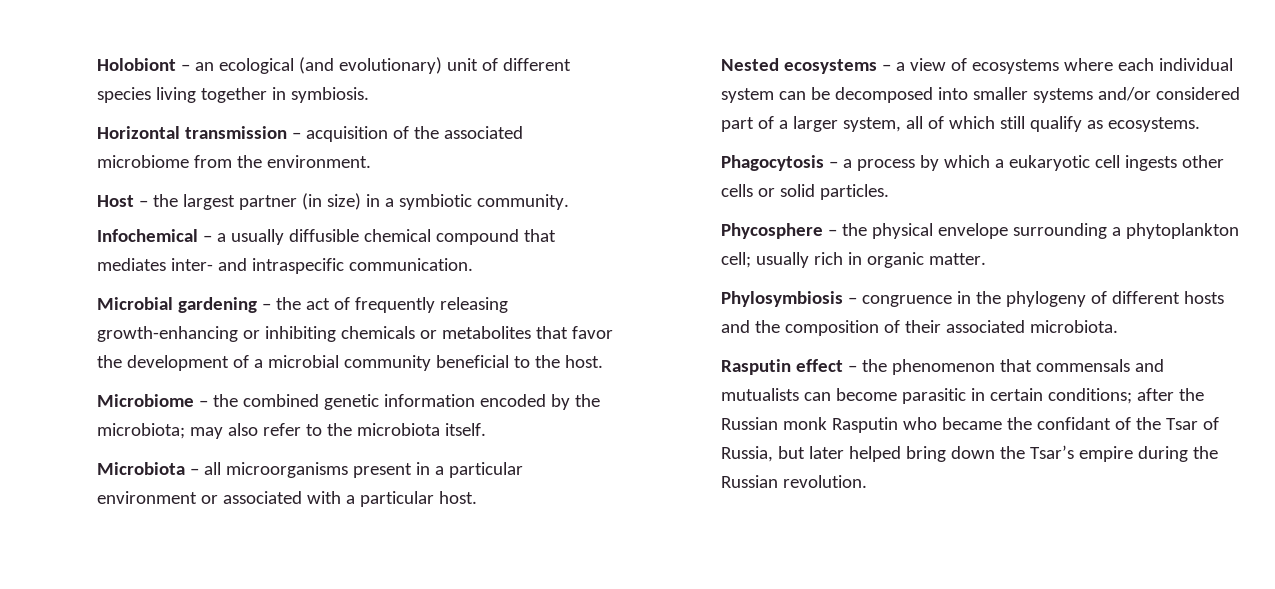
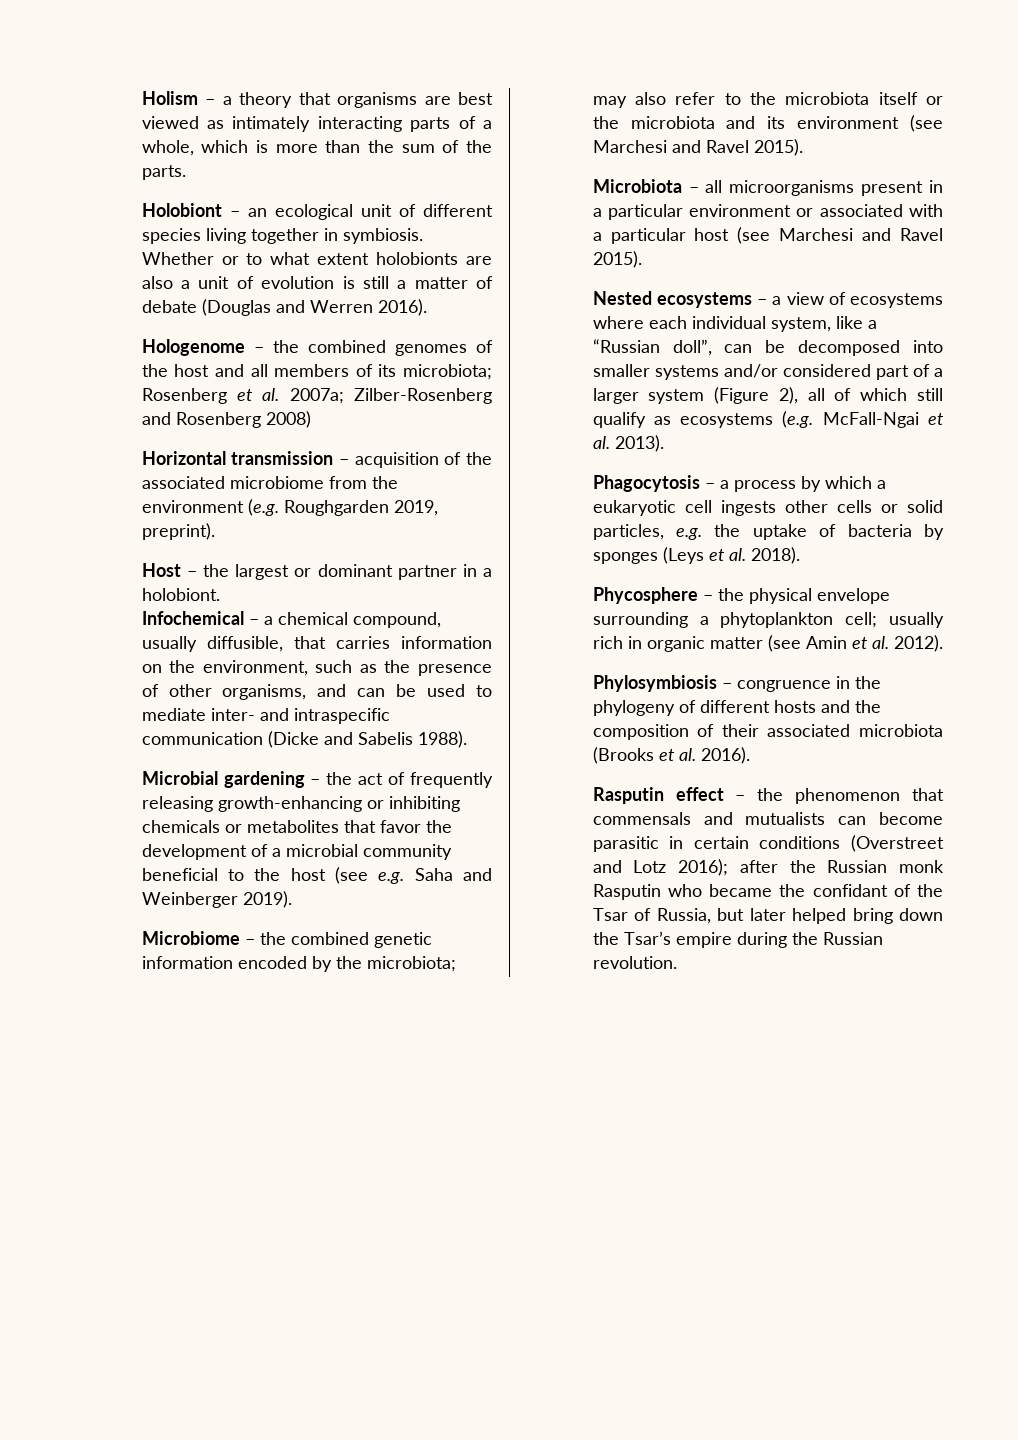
+ Holism – a theory that organisms are best viewed as intimately interacting parts of a whole, which is more than the sum of the parts.
- Holobiont – an ecological (and evolutionary) unit of different species living together in symbiosis.
+ Holobiont – an ecological unit of different species living together in symbiosis. Whether or to what extent holobionts are also a unit of evolution is still a matter of debate (Douglas and Werren 2016).
+ Hologenome – the combined genomes of the host and all members of its microbiota; Rosenberg et al. 2007a; Zilber-Rosenberg and Rosenberg 2008)
- Horizontal transmission – acquisition of the associated microbiome from the environment.
+ Horizontal transmission – acquisition of the associated microbiome from the environment (e.g. Roughgarden 2019, preprint).
- Host – the largest partner (in size) in a symbiotic community.
- Infochemical – a usually diffusible chemical compound that mediates inter- and intraspecific communication.
+ Host – the largest or dominant partner in a holobiont.
+ Infochemical – a chemical compound, usually diffusible, that carries information on the environment, such as the presence of other organisms, and can be used to mediate inter- and intraspecific communication (Dicke and Sabelis 1988).
- Microbial gardening – the act of frequently releasing growth-enhancing or inhibiting chemicals or metabolites that favor the development of a microbial community beneficial to the host.
+ Microbial gardening – the act of frequently releasing growth-enhancing or inhibiting chemicals or metabolites that favor the development of a microbial community beneficial to the host (see e.g. Saha and Weinberger 2019).
- Microbiome – the combined genetic information encoded by the microbiota; may also refer to the microbiota itself.
+ Microbiome – the combined genetic information encoded by the microbiota; may also refer to the microbiota itself or the microbiota and its environment (see Marchesi and Ravel 2015).
- Microbiota – all microorganisms present in a particular environment or associated with a particular host.
+ Microbiota – all microorganisms present in a particular environment or associated with a particular host (see Marchesi and Ravel 2015).
- Nested ecosystems – a view of ecosystems where each individual system can be decomposed into smaller systems and/or considered part of a larger system, all of which still qualify as ecosystems.
+ Nested ecosystems – a view of ecosystems where each individual system, like a “Russian doll”, can be decomposed into smaller systems and/or considered part of a larger system (Figure 2), all of which still qualify as ecosystems (e.g. McFall-Ngai et al. 2013).
- Phagocytosis – a process by which a eukaryotic cell ingests other cells or solid particles.
+ Phagocytosis – a process by which a eukaryotic cell ingests other cells or solid particles, e.g. the uptake of bacteria by sponges (Leys et al. 2018).
- Phycosphere – the physical envelope surrounding a phytoplankton cell; usually rich in organic matter.
+ Phycosphere – the physical envelope surrounding a phytoplankton cell; usually rich in organic matter (see Amin et al. 2012).
- Phylosymbiosis – congruence in the phylogeny of different hosts and the composition of their associated microbiota.
+ Phylosymbiosis – congruence in the phylogeny of different hosts and the composition of their associated microbiota (Brooks et al. 2016).
- Rasputin effect – the phenomenon that commensals and mutualists can become parasitic in certain conditions; after the Russian monk Rasputin who became the confidant of the Tsar of Russia, but later helped bring down the Tsar’s empire during the Russian revolution.
+ Rasputin effect – the phenomenon that commensals and mutualists can become parasitic in certain conditions (Overstreet and Lotz 2016); after the Russian monk Rasputin who became the confidant of the Tsar of Russia, but later helped bring down the Tsar’s empire during the Russian revolution.

